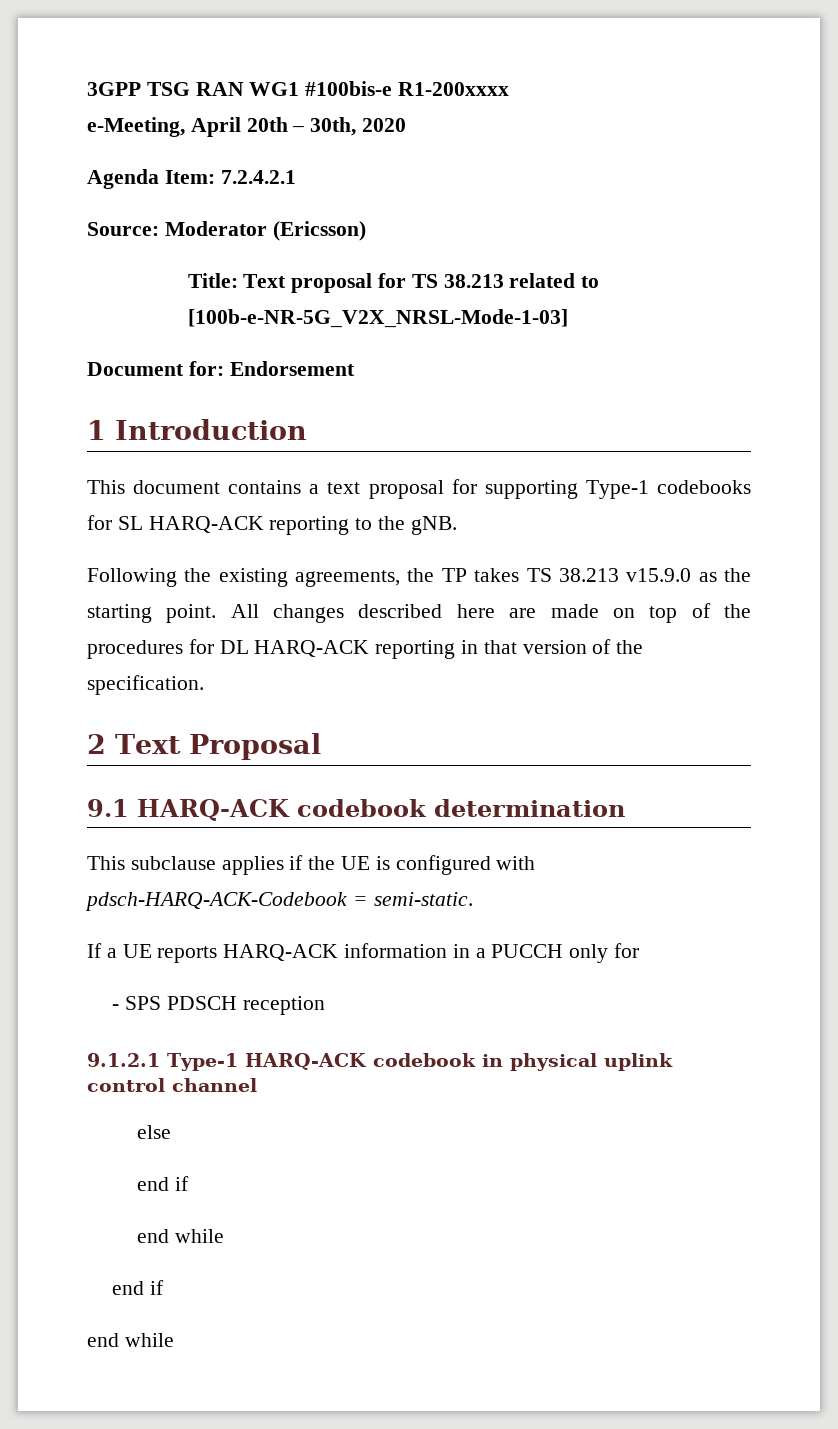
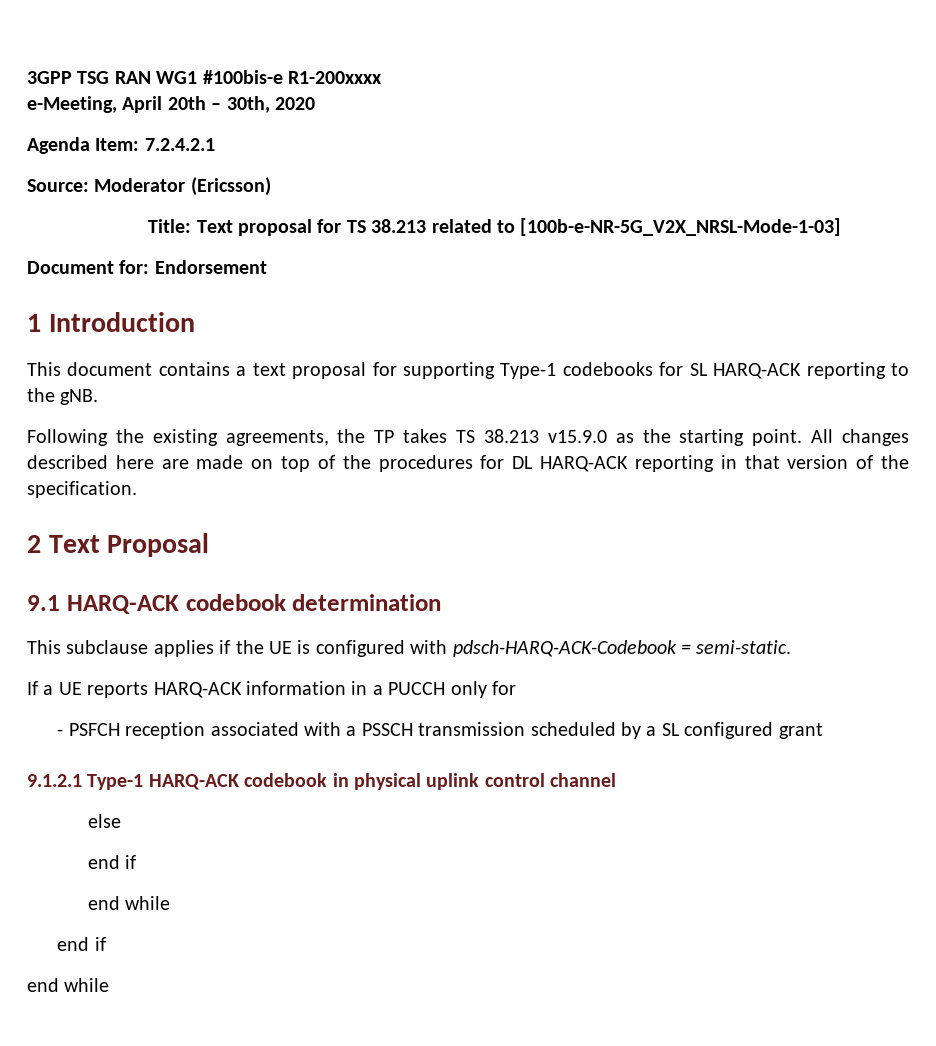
- - SPS PDSCH reception
+ - PSFCH reception associated with a PSSCH transmission scheduled by a SL configured grant

